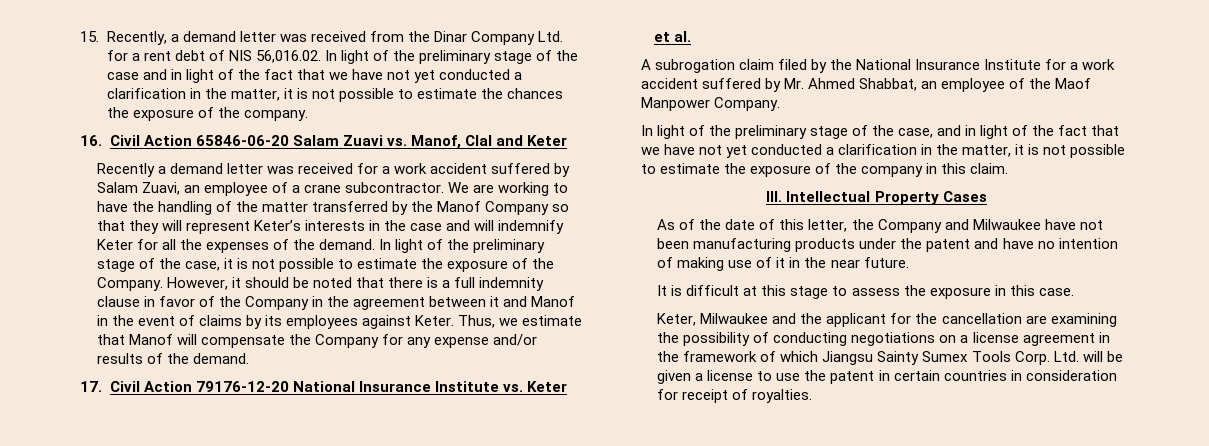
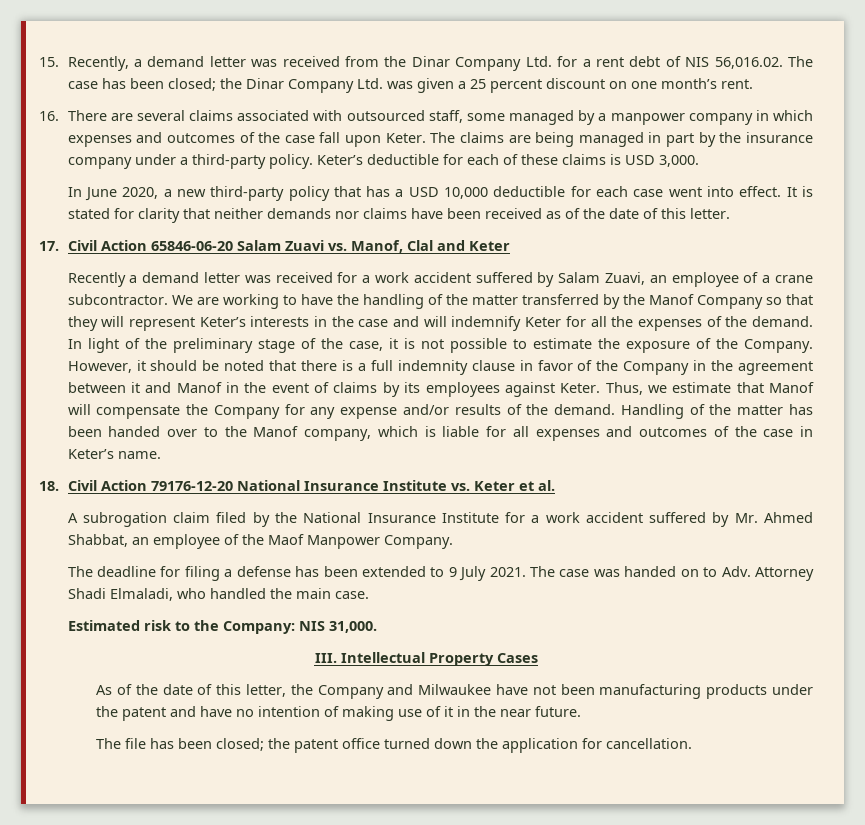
- 15. Recently, a demand letter was received from the Dinar Company Ltd. for a rent debt of NIS 56,016.02. In light of the preliminary stage of the case and in light of the fact that we have not yet conducted a clarification in the matter, it is not possible to estimate the chances the exposure of the company.
- 16. Civil Action 65846-06-20 Salam Zuavi vs. Manof, Clal and Keter
+ 15. Recently, a demand letter was received from the Dinar Company Ltd. for a rent debt of NIS 56,016.02. The case has been closed; the Dinar Company Ltd. was given a 25 percent discount on one month’s rent.
+ 16. There are several claims associated with outsourced staff, some managed by a manpower company in which expenses and outcomes of the case fall upon Keter. The claims are being managed in part by the insurance company under a third-party policy. Keter’s deductible for each of these claims is USD 3,000.
+ In June 2020, a new third-party policy that has a USD 10,000 deductible for each case went into effect. It is stated for clarity that neither demands nor claims have been received as of the date of this letter.
+ 17. Civil Action 65846-06-20 Salam Zuavi vs. Manof, Clal and Keter
- Thus, we estimate that Manof will compensate the Company for any expense and/or results of the demand.
- 17. Civil Action 79176-12-20 National Insurance Institute vs. Keter et al.
+ Thus, we estimate that Manof will compensate the Company for any expense and/or results of the demand. Handling of the matter has been handed over to the Manof company, which is liable for all expenses and outcomes of the case in Keter’s name.
+ 18. Civil Action 79176-12-20 National Insurance Institute vs. Keter et al.
- In light of the preliminary stage of the case, and in light of the fact that we have not yet conducted a clarification in the matter, it is not possible to estimate the exposure of the company in this claim.
+ The deadline for filing a defense has been extended to 9 July 2021. The case was handed on to Adv. Attorney Shadi Elmaladi, who handled the main case.
+ Estimated risk to the Company: NIS 31,000.
- It is difficult at this stage to assess the exposure in this case.
- Keter, Milwaukee and the applicant for the cancellation are examining the possibility of conducting negotiations on a license agreement in the framework of which Jiangsu Sainty Sumex Tools Corp. Ltd. will be given a license to use the patent in certain countries in consideration for receipt of royalties.
+ The file has been closed; the patent office turned down the application for cancellation.

